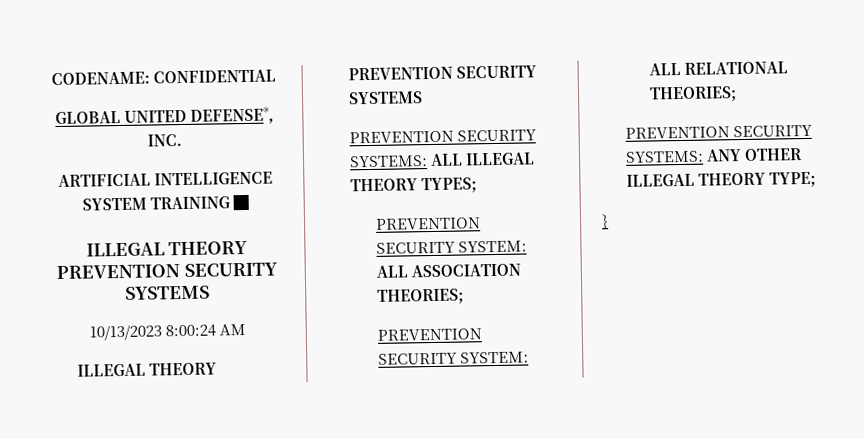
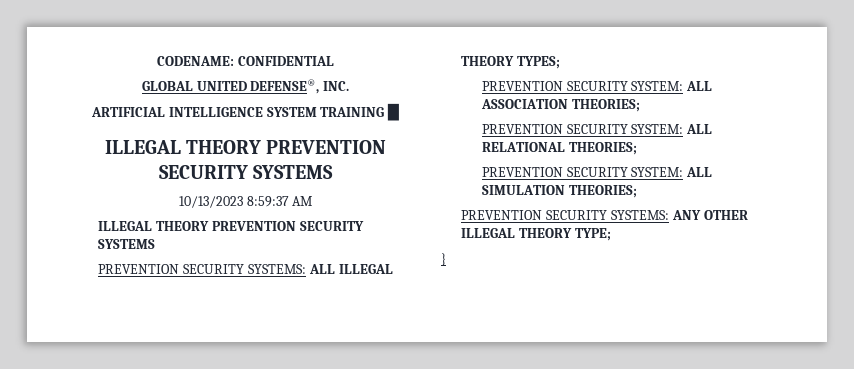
- 10/13/2023 8:00:24 AM
+ 10/13/2023 8:59:37 AM
+ PREVENTION SECURITY SYSTEM: ALL SIMULATION THEORIES;

